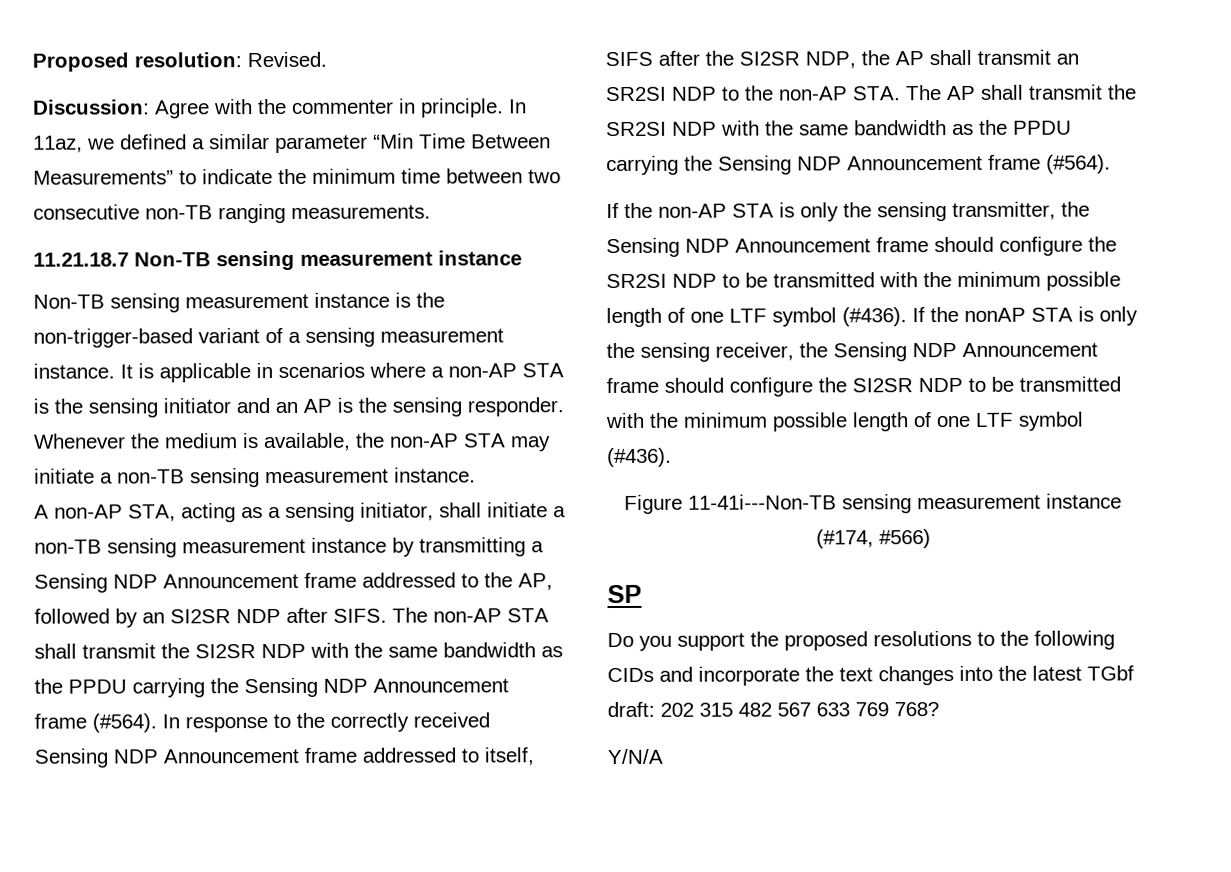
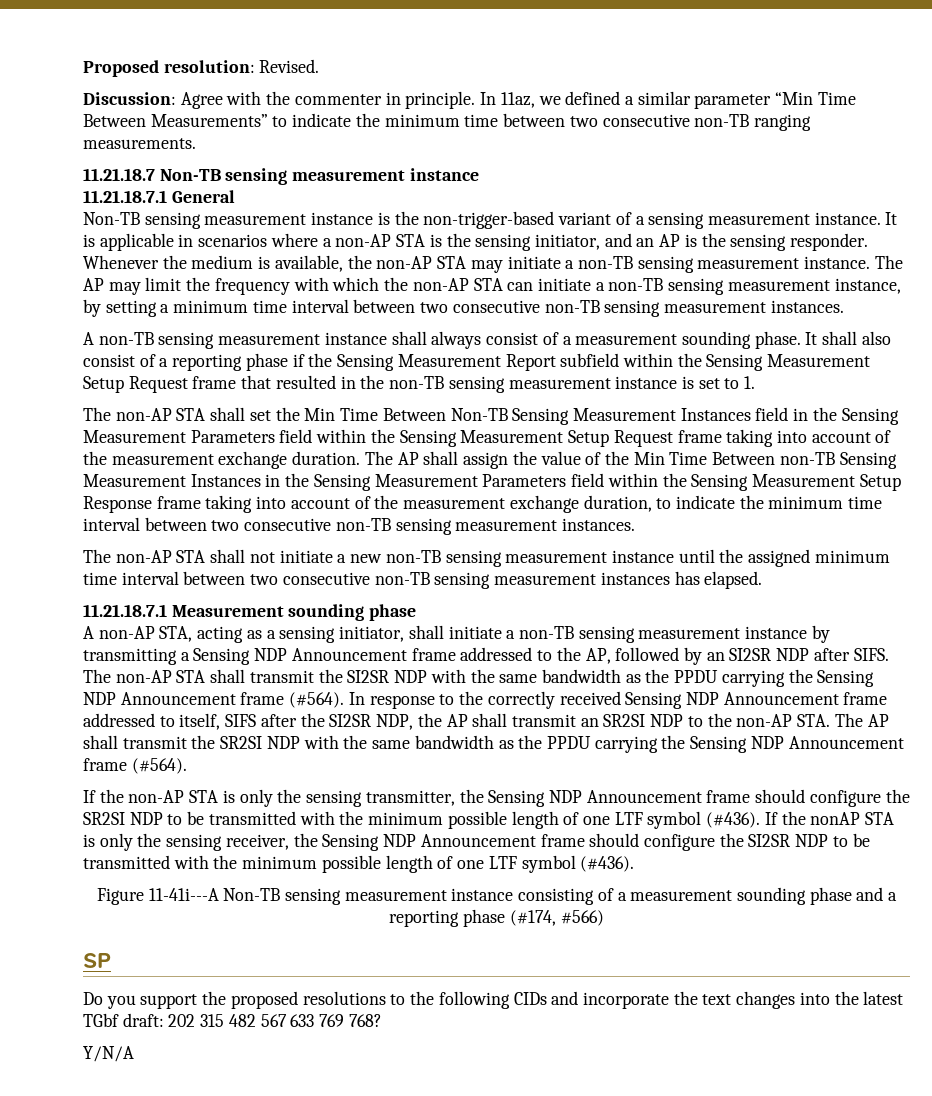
+ 11.21.18.7.1 General
- It is applicable in scenarios where a non-AP STA is the sensing initiator and an AP is the sensing responder.
+ It is applicable in scenarios where a non-AP STA is the sensing initiator, and an AP is the sensing responder.
+ The AP may limit the frequency with which the non-AP STA can initiate a non-TB sensing measurement instance, by setting a minimum time interval between two consecutive non-TB sensing measurement instances.
+ A non-TB sensing measurement instance shall always consist of a measurement sounding phase. It shall also consist of a reporting phase if the Sensing Measurement Report subfield within the Sensing Measurement Setup Request frame that resulted in the non-TB sensing measurement instance is set to 1.
+ The non-AP STA shall set the Min Time Between Non-TB Sensing Measurement Instances field in the Sensing Measurement Parameters field within the Sensing Measurement Setup Request frame taking into account of the measurement exchange duration. The AP shall assign the value of the Min Time Between non-TB Sensing Measurement Instances in the Sensing Measurement Parameters field within the Sensing Measurement Setup Response frame taking into account of the measurement exchange duration, to indicate the minimum time interval between two consecutive non-TB sensing measurement instances.
+ The non-AP STA shall not initiate a new non-TB sensing measurement instance until the assigned minimum time interval between two consecutive non-TB sensing measurement instances has elapsed.
+ 11.21.18.7.1 Measurement sounding phase
- Figure 11-41i---Non-TB sensing measurement instance (#174, #566)
+ Figure 11-41i---A Non-TB sensing measurement instance consisting of a measurement sounding phase and a reporting phase (#174, #566)

